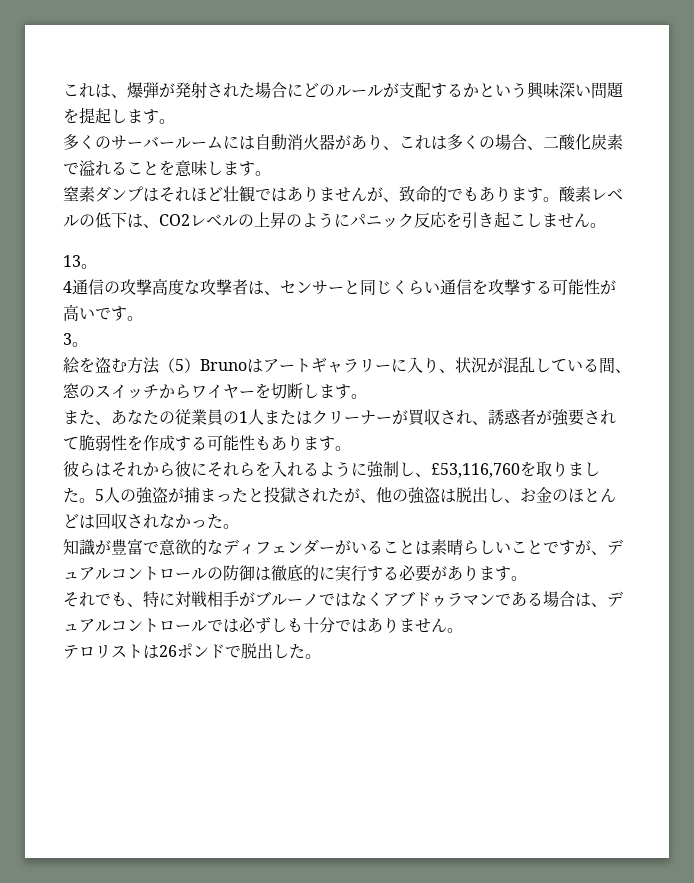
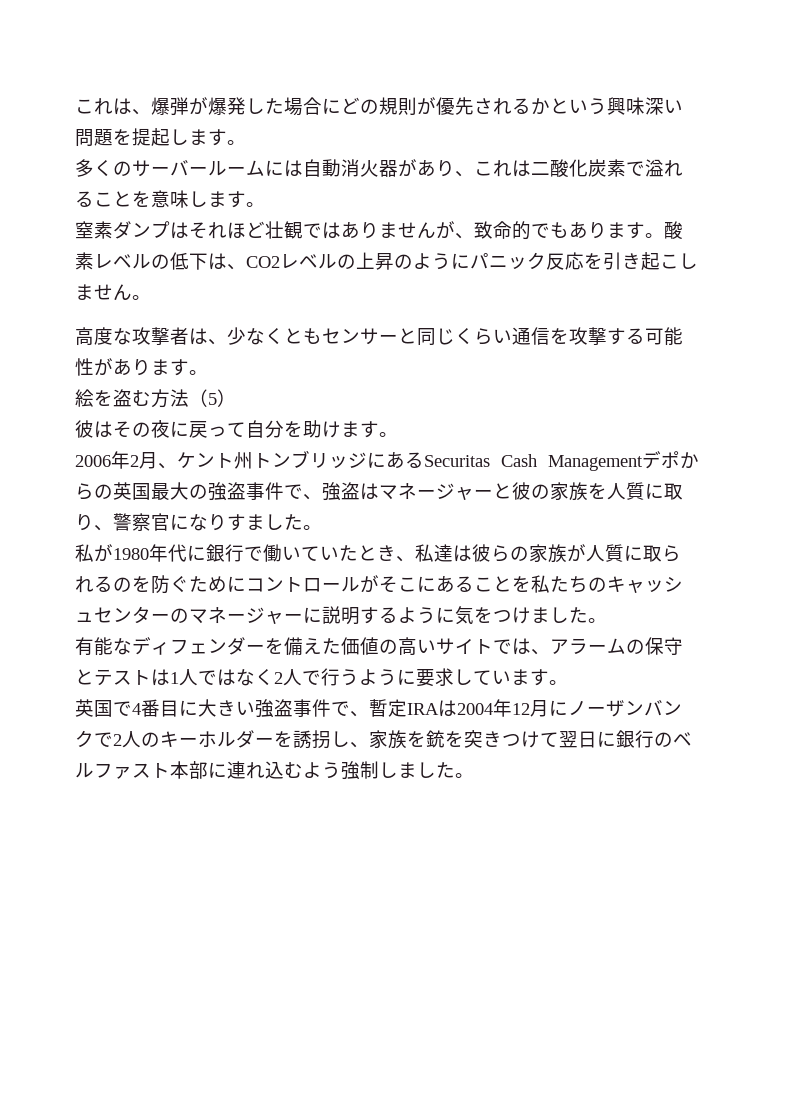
- これは、爆弾が発射された場合にどのルールが支配するかという興味深い問題を提起します。
+ これは、爆弾が爆発した場合にどの規則が優先されるかという興味深い問題を提起します。
- 多くのサーバールームには自動消火器があり、これは多くの場合、二酸化炭素で溢れることを意味します。
+ 多くのサーバールームには自動消火器があり、これは二酸化炭素で溢れることを意味します。
- 13。
- 4通信の攻撃高度な攻撃者は、センサーと同じくらい通信を攻撃する可能性が高いです。
- 3。
+ 高度な攻撃者は、少なくともセンサーと同じくらい通信を攻撃する可能性があります。
- 絵を盗む方法（5）Brunoはアートギャラリーに入り、状況が混乱している間、窓のスイッチからワイヤーを切断します。
- また、あなたの従業員の1人またはクリーナーが買収され、誘惑者が強要されて脆弱性を作成する可能性もあります。
- 彼らはそれから彼にそれらを入れるように強制し、£53,116,760を取りました。5人の強盗が捕まったと投獄されたが、他の強盗は脱出し、お金のほとんどは回収されなかった。
- 知識が豊富で意欲的なディフェンダーがいることは素晴らしいことですが、デュアルコントロールの防御は徹底的に実行する必要があります。
- それでも、特に対戦相手がブルーノではなくアブドゥラマンである場合は、デュアルコントロールでは必ずしも十分ではありません。
- テロリストは26ポンドで脱出した。
+ 絵を盗む方法（5）
+ 彼はその夜に戻って自分を助けます。
+ 2006年2月、ケント州トンブリッジにあるSecuritas Cash Managementデポからの英国最大の強盗事件で、強盗はマネージャーと彼の家族を人質に取り、警察官になりすました。
+ 私が1980年代に銀行で働いていたとき、私達は彼らの家族が人質に取られるのを防ぐためにコントロールがそこにあることを私たちのキャッシュセンターのマネージャーに説明するように気をつけました。
+ 有能なディフェンダーを備えた価値の高いサイトでは、アラームの保守とテストは1人ではなく2人で行うように要求しています。
+ 英国で4番目に大きい強盗事件で、暫定IRAは2004年12月にノーザンバンクで2人のキーホルダーを誘拐し、家族を銃を突きつけて翌日に銀行のベルファスト本部に連れ込むよう強制しました。

